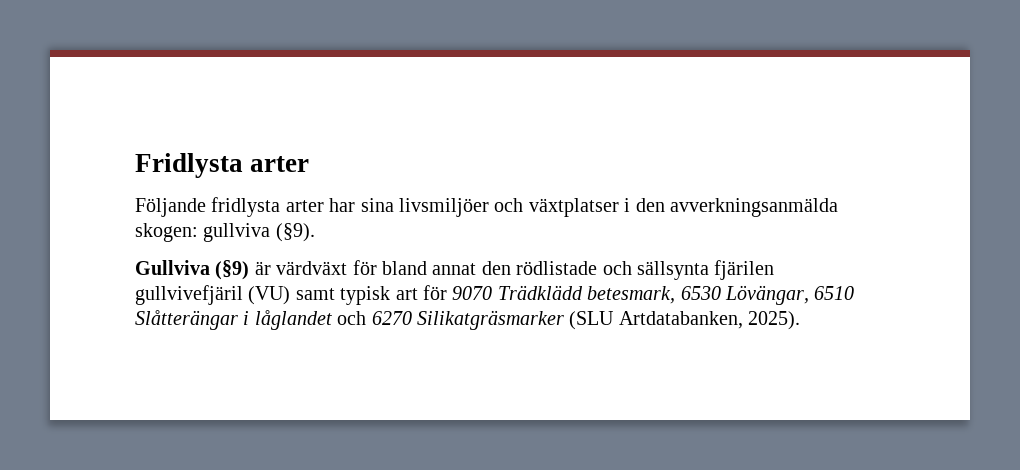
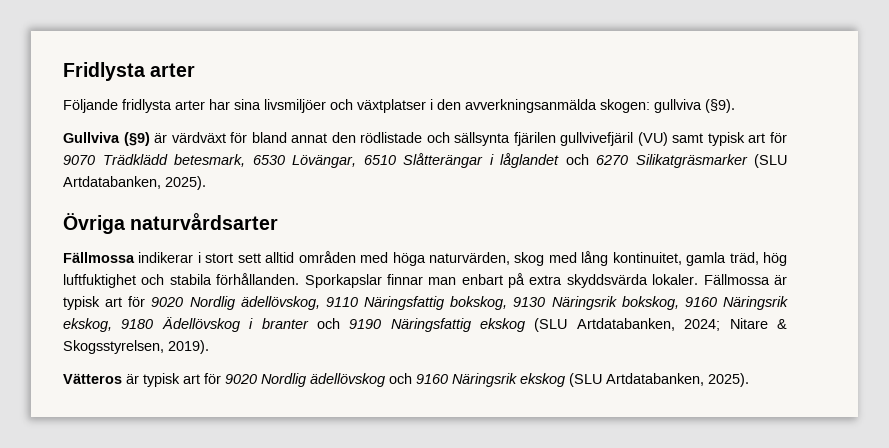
+ Övriga naturvårdsarter
+ Fällmossa indikerar i stort sett alltid områden med höga naturvärden, skog med lång kontinuitet, gamla träd, hög luftfuktighet och stabila förhållanden. Sporkapslar finnar man enbart på extra skyddsvärda lokaler. Fällmossa är typisk art för 9020 Nordlig ädellövskog, 9110 Näringsfattig bokskog, 9130 Näringsrik bokskog, 9160 Näringsrik ekskog, 9180 Ädellövskog i branter och 9190 Näringsfattig ekskog (SLU Artdatabanken, 2024; Nitare & Skogsstyrelsen, 2019).
+ Vätteros är typisk art för 9020 Nordlig ädellövskog och 9160 Näringsrik ekskog (SLU Artdatabanken, 2025).

